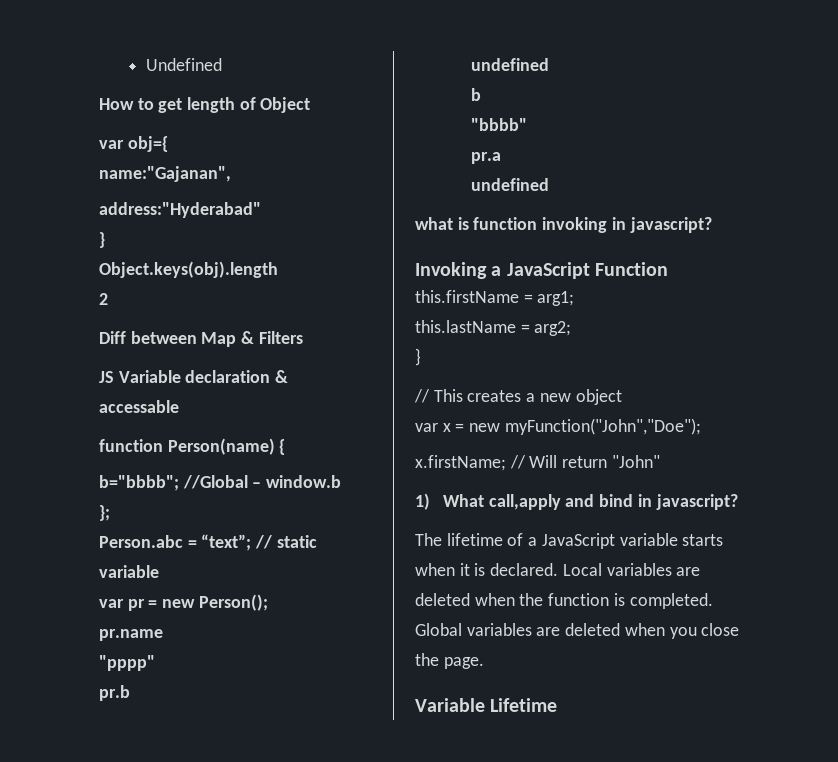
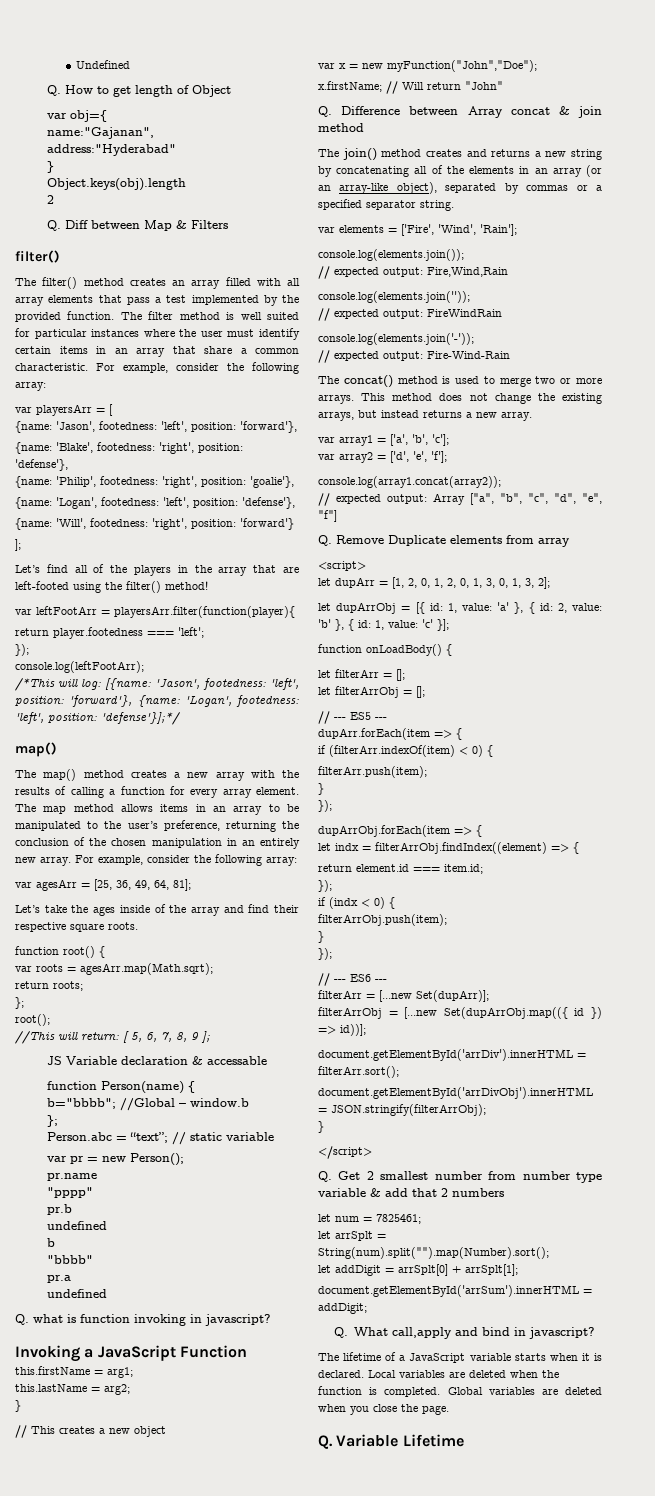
- How to get length of Object
+ Q. How to get length of Object
- Diff between Map & Filters
+ Q. Diff between Map & Filters
+ filter()
+ The filter() method creates an array filled with all array elements that pass a test implemented by the provided function. The filter method is well suited for particular instances where the user must identify certain items in an array that share a common characteristic. For example, consider the following array:
+ var playersArr = [
+ {name: 'Jason', footedness: 'left', position: 'forward'},
+ {name: 'Blake', footedness: 'right', position: 'defense'},
+ {name: 'Philip', footedness: 'right', position: 'goalie'},
+ {name: 'Logan', footedness: 'left', position: 'defense'},
+ {name: 'Will', footedness: 'right', position: 'forward'}
+ ];
+ Let’s find all of the players in the array that are left-footed using the filter() method!
+ var leftFootArr = playersArr.filter(function(player){
+ return player.footedness === 'left';
+ });
+ console.log(leftFootArr);
+ /*This will log: [{name: 'Jason', footedness: 'left', position: 'forward'}, {name: 'Logan', footedness: 'left', position: 'defense'}];*/
+ map()
+ The map() method creates a new array with the results of calling a function for every array element. The map method allows items in an array to be manipulated to the user’s preference, returning the conclusion of the chosen manipulation in an entirely new array. For example, consider the following array:
+ var agesArr = [25, 36, 49, 64, 81];
+ Let’s take the ages inside of the array and find their respective square roots.
+ function root() {
+ var roots = agesArr.map(Math.sqrt);
+ return roots;
+ };
+ root();
+ //This will return: [ 5, 6, 7, 8, 9 ];
- what is function invoking in javascript?
+ Q. what is function invoking in javascript?
- 1) What call,apply and bind in javascript?
+ Q. Difference between Array concat & join method
+ The join() method creates and returns a new string by concatenating all of the elements in an array (or an array-like object), separated by commas or a specified separator string.
+ var elements = ['Fire', 'Wind', 'Rain'];
+ console.log(elements.join());
+ // expected output: Fire,Wind,Rain
+ console.log(elements.join(''));
+ // expected output: FireWindRain
+ console.log(elements.join('-'));
+ // expected output: Fire-Wind-Rain
+ The concat() method is used to merge two or more arrays. This method does not change the existing arrays, but instead returns a new array.
+ var array1 = ['a', 'b', 'c'];
+ var array2 = ['d', 'e', 'f'];
+ console.log(array1.concat(array2));
+ // expected output: Array ["a", "b", "c", "d", "e", "f"]
+ Q. Remove Duplicate elements from array
+ <script>
+ let dupArr = [1, 2, 0, 1, 2, 0, 1, 3, 0, 1, 3, 2];
+ let dupArrObj = [{ id: 1, value: 'a' }, { id: 2, value: 'b' }, { id: 1, value: 'c' }];
+ function onLoadBody() {
+ let filterArr = [];
+ let filterArrObj = [];
+ // --- ES5 ---
+ dupArr.forEach(item => {
+ if (filterArr.indexOf(item) < 0) {
+ filterArr.push(item);
+ }
+ });
+ dupArrObj.forEach(item => {
+ let indx = filterArrObj.findIndex((element) => {
+ return element.id === item.id;
+ });
+ if (indx < 0) {
+ filterArrObj.push(item);
+ }
+ });
+ // --- ES6 ---
+ filterArr = [...new Set(dupArr)];
+ filterArrObj = [...new Set(dupArrObj.map(({ id }) => id))];
+ document.getElementById('arrDiv').innerHTML = filterArr.sort();
+ document.getElementById('arrDivObj').innerHTML = JSON.stringify(filterArrObj);
+ }
+ </script>
+ Q. Get 2 smallest number from number type variable & add that 2 numbers
+ let num = 7825461;
+ let arrSplt = String(num).split("").map(Number).sort();
+ let addDigit = arrSplt[0] + arrSplt[1];
+ document.getElementById('arrSum').innerHTML = addDigit;
+ Q. What call,apply and bind in javascript?
- Variable Lifetime
+ Q. Variable Lifetime

